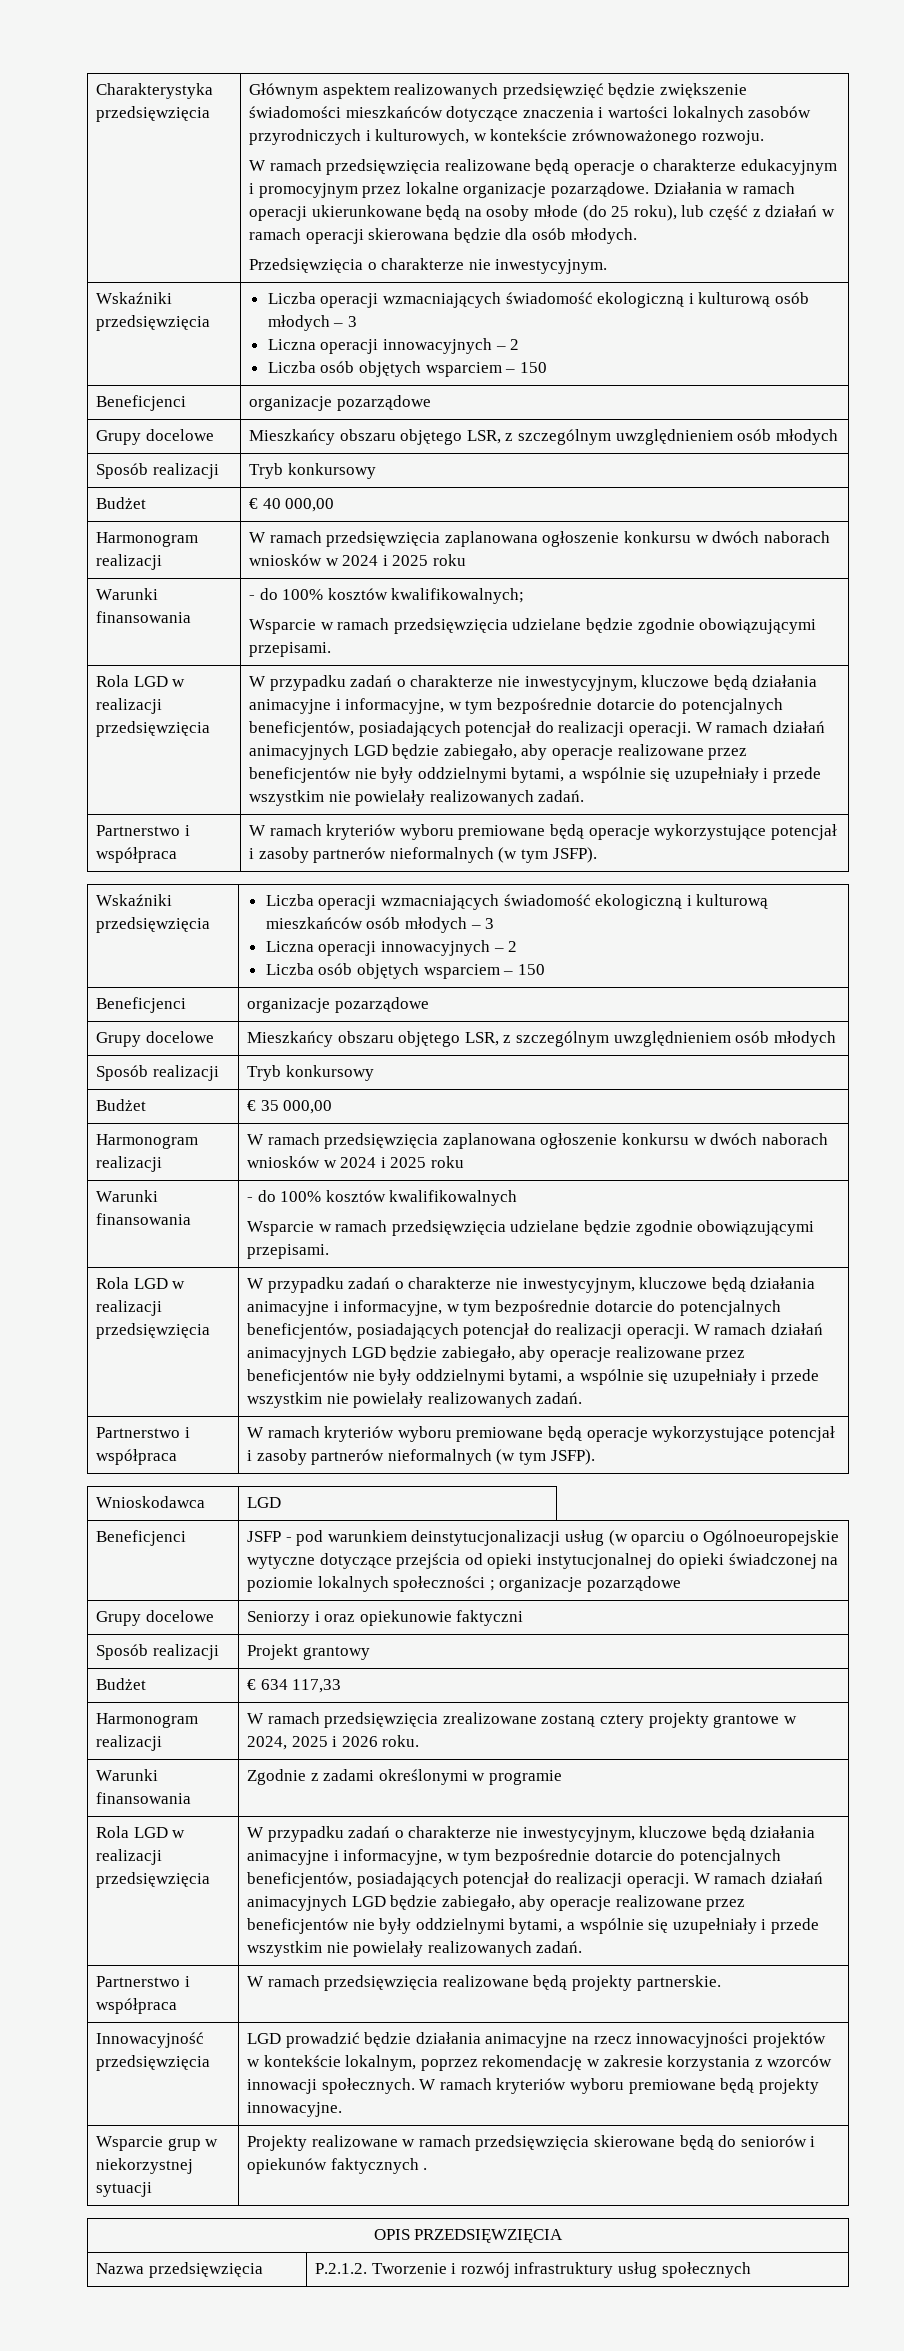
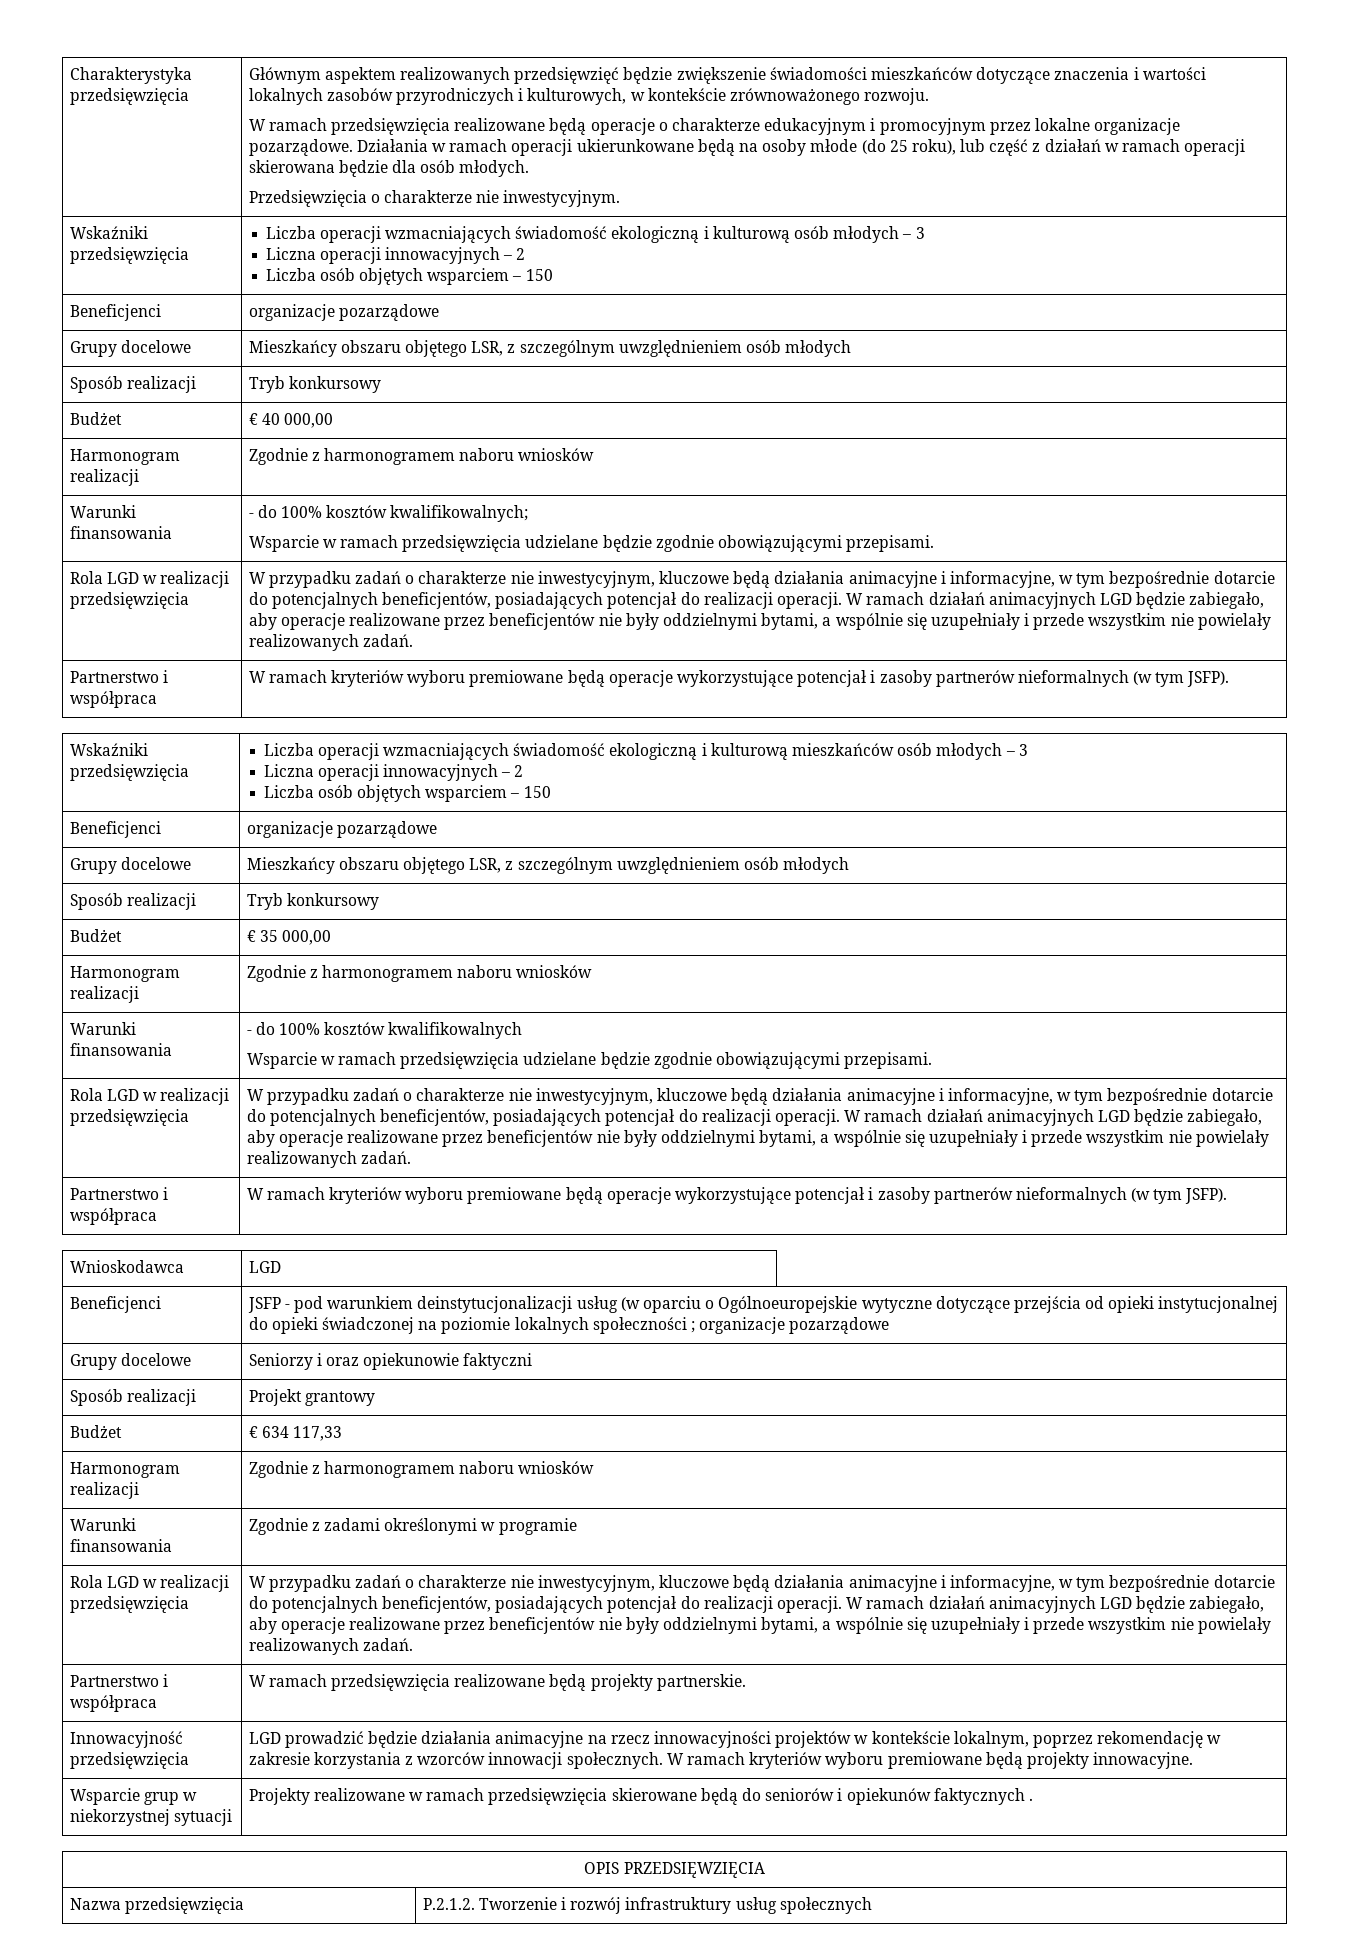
  Budżet | € 40 000,00
- Harmonogram realizacji | W ramach przedsięwzięcia zaplanowana ogłoszenie konkursu w dwóch naborach wniosków w 2024 i 2025 roku
+ Harmonogram realizacji | Zgodnie z harmonogramem naboru wniosków
  Budżet | € 35 000,00
- Harmonogram realizacji | W ramach przedsięwzięcia zaplanowana ogłoszenie konkursu w dwóch naborach wniosków w 2024 i 2025 roku
+ Harmonogram realizacji | Zgodnie z harmonogramem naboru wniosków
  Budżet | € 634 117,33
- Harmonogram realizacji | W ramach przedsięwzięcia zrealizowane zostaną cztery projekty grantowe w 2024, 2025 i 2026 roku.
+ Harmonogram realizacji | Zgodnie z harmonogramem naboru wniosków

